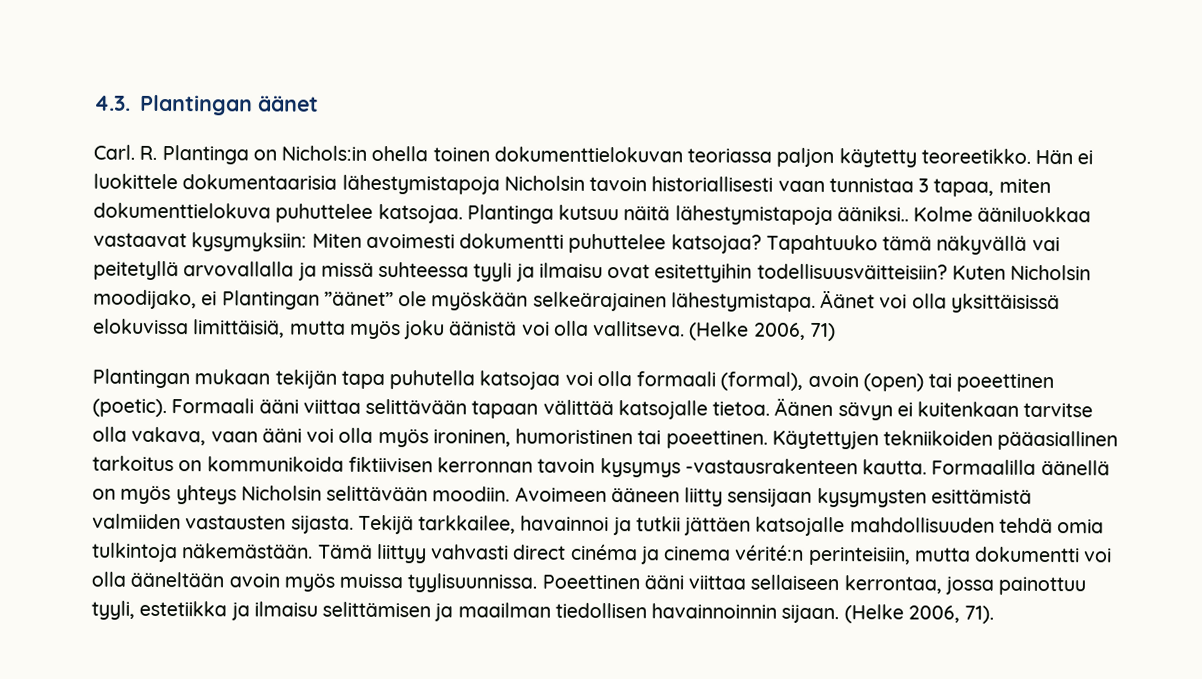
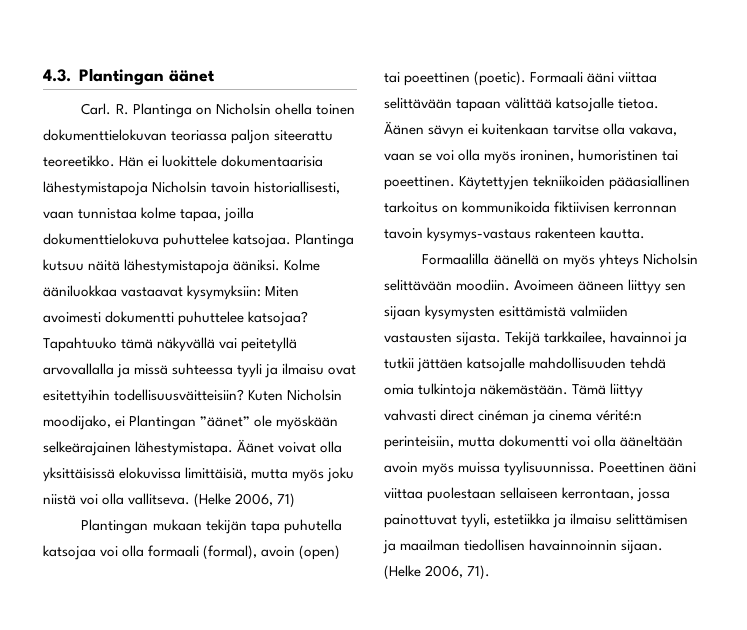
- R. Plantinga on Nichols:in ohella toinen dokumenttielokuvan teoriassa paljon käytetty teoreetikko.
+ R. Plantinga on Nicholsin ohella toinen dokumenttielokuvan teoriassa paljon siteerattu teoreetikko.
- Hän ei luokittele dokumentaarisia lähestymistapoja Nicholsin tavoin historiallisesti vaan tunnistaa 3 tapaa, miten dokumenttielokuva puhuttelee katsojaa.
+ Hän ei luokittele dokumentaarisia lähestymistapoja Nicholsin tavoin historiallisesti, vaan tunnistaa kolme tapaa, joilla dokumenttielokuva puhuttelee katsojaa.
- Plantinga kutsuu näitä lähestymistapoja ääniksi..
+ Plantinga kutsuu näitä lähestymistapoja ääniksi.
- Äänet voi olla yksittäisissä elokuvissa limittäisiä, mutta myös joku äänistä voi olla vallitseva.
+ Äänet voivat olla yksittäisissä elokuvissa limittäisiä, mutta myös joku niistä voi olla vallitseva.
- Äänen sävyn ei kuitenkaan tarvitse olla vakava, vaan ääni voi olla myös ironinen, humoristinen tai poeettinen.
+ Äänen sävyn ei kuitenkaan tarvitse olla vakava, vaan se voi olla myös ironinen, humoristinen tai poeettinen.
- Käytettyjen tekniikoiden pääasiallinen tarkoitus on kommunikoida fiktiivisen kerronnan tavoin kysymys -vastausrakenteen kautta. Formaalilla äänellä on myös yhteys Nicholsin selittävään moodiin.
+ Käytettyjen tekniikoiden pääasiallinen tarkoitus on kommunikoida fiktiivisen kerronnan tavoin kysymys-vastaus rakenteen kautta.
+ Formaalilla äänellä on myös yhteys Nicholsin selittävään moodiin.
- Avoimeen ääneen liitty sensijaan kysymysten esittämistä valmiiden vastausten sijasta.
+ Avoimeen ääneen liittyy sen sijaan kysymysten esittämistä valmiiden vastausten sijasta.
- Tämä liittyy vahvasti direct cinéma ja cinema vérité:n perinteisiin, mutta dokumentti voi olla ääneltään avoin myös muissa tyylisuunnissa.
+ Tämä liittyy vahvasti direct cinéman ja cinema vérité:n perinteisiin, mutta dokumentti voi olla ääneltään avoin myös muissa tyylisuunnissa.
- Poeettinen ääni viittaa sellaiseen kerrontaa, jossa painottuu tyyli, estetiikka ja ilmaisu selittämisen ja maailman tiedollisen havainnoinnin sijaan.
+ Poeettinen ääni viittaa puolestaan sellaiseen kerrontaan, jossa painottuvat tyyli, estetiikka ja ilmaisu selittämisen ja maailman tiedollisen havainnoinnin sijaan.

